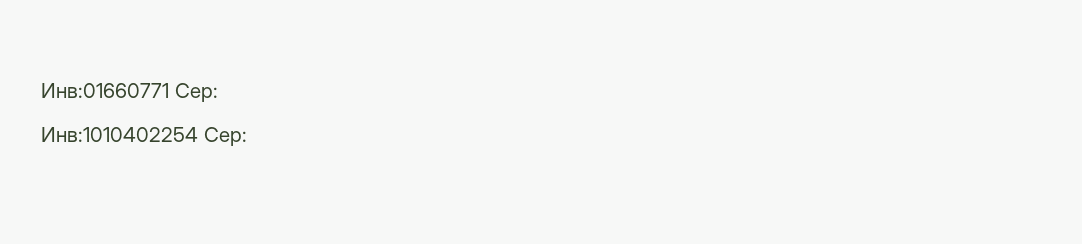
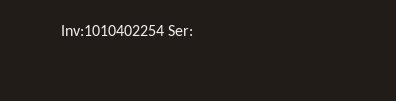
- Инв:01660771 Сер:
- Инв:1010402254 Сер:
+ Inv:1010402254 Ser:

